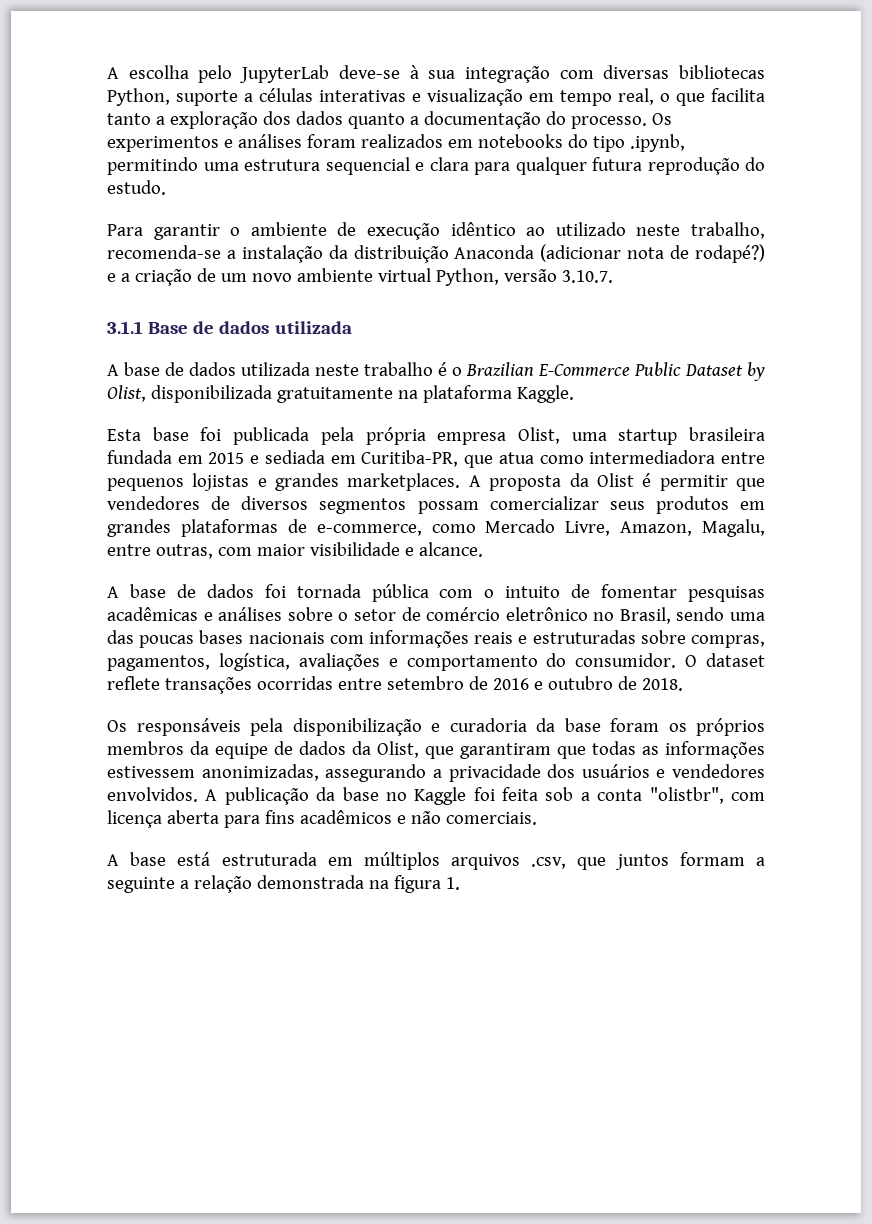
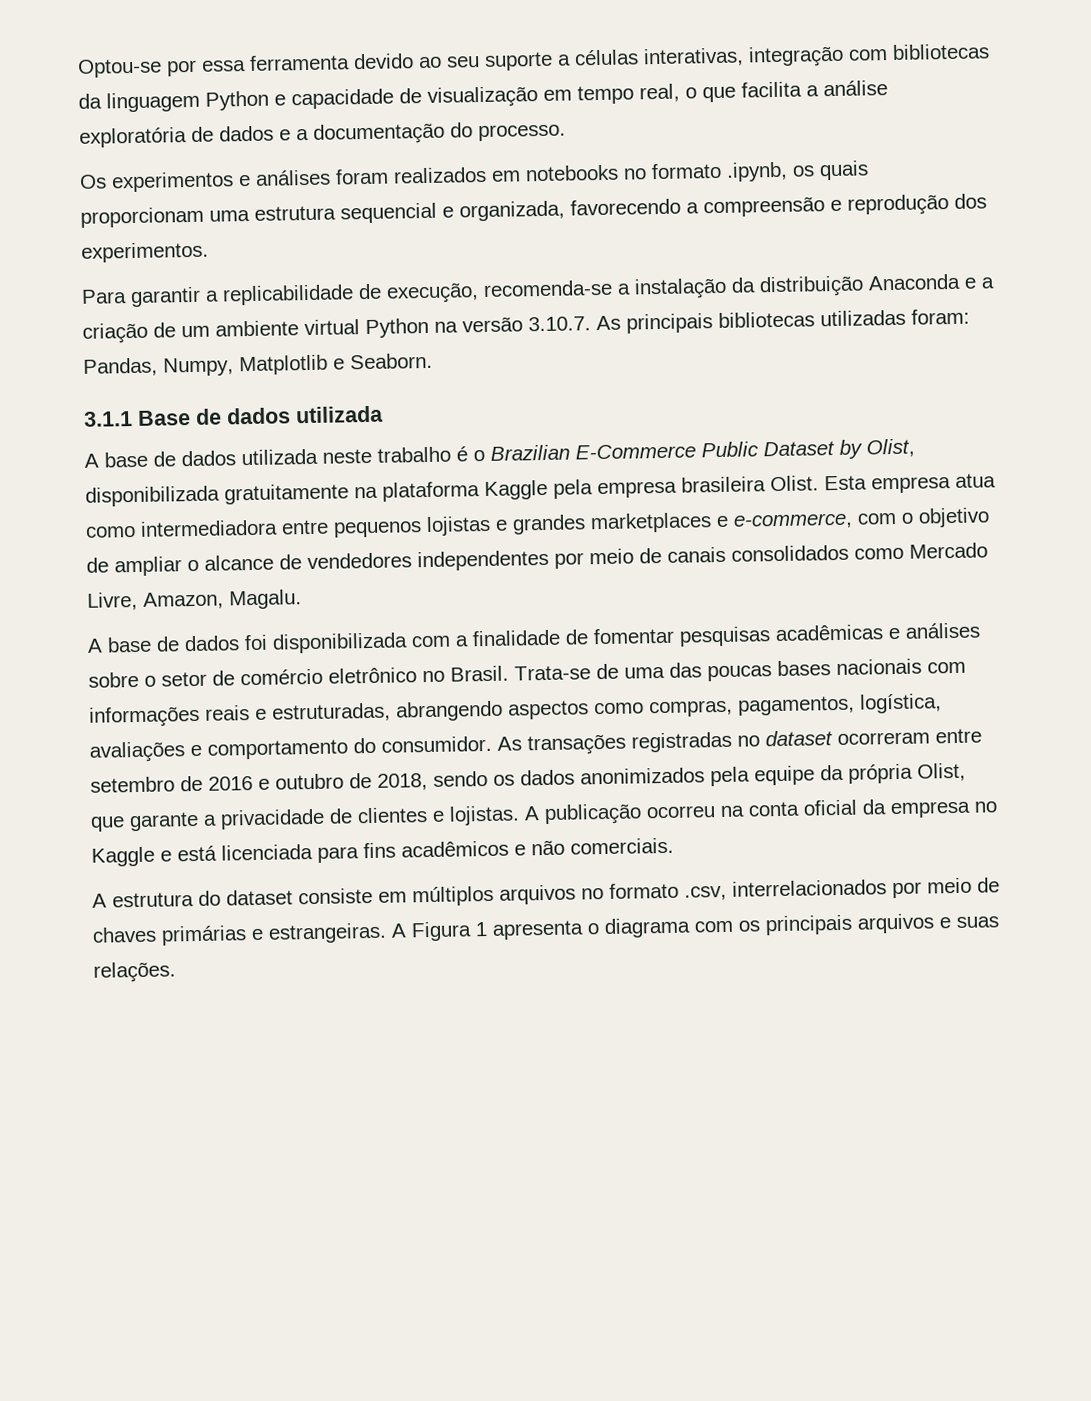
- A escolha pelo JupyterLab deve-se à sua integração com diversas bibliotecas Python, suporte a células interativas e visualização em tempo real, o que facilita tanto a exploração dos dados quanto a documentação do processo. Os experimentos e análises foram realizados em notebooks do tipo .ipynb, permitindo uma estrutura sequencial e clara para qualquer futura reprodução do estudo.
- Para garantir o ambiente de execução idêntico ao utilizado neste trabalho, recomenda-se a instalação da distribuição Anaconda (adicionar nota de rodapé?) e a criação de um novo ambiente virtual Python, versão 3.10.7.
+ Optou-se por essa ferramenta devido ao seu suporte a células interativas, integração com bibliotecas da linguagem Python e capacidade de visualização em tempo real, o que facilita a análise exploratória de dados e a documentação do processo.
+ Os experimentos e análises foram realizados em notebooks no formato .ipynb, os quais proporcionam uma estrutura sequencial e organizada, favorecendo a compreensão e reprodução dos experimentos.
+ Para garantir a replicabilidade de execução, recomenda-se a instalação da distribuição Anaconda e a criação de um ambiente virtual Python na versão 3.10.7. As principais bibliotecas utilizadas foram: Pandas, Numpy, Matplotlib e Seaborn.
- A base de dados utilizada neste trabalho é o Brazilian E-Commerce Public Dataset by Olist, disponibilizada gratuitamente na plataforma Kaggle.
- Esta base foi publicada pela própria empresa Olist, uma startup brasileira fundada em 2015 e sediada em Curitiba-PR, que atua como intermediadora entre pequenos lojistas e grandes marketplaces. A proposta da Olist é permitir que vendedores de diversos segmentos possam comercializar seus produtos em grandes plataformas de e-commerce, como Mercado Livre, Amazon, Magalu, entre outras, com maior visibilidade e alcance.
+ A base de dados utilizada neste trabalho é o Brazilian E-Commerce Public Dataset by Olist, disponibilizada gratuitamente na plataforma Kaggle pela empresa brasileira Olist. Esta empresa atua como intermediadora entre pequenos lojistas e grandes marketplaces e e-commerce, com o objetivo de ampliar o alcance de vendedores independentes por meio de canais consolidados como Mercado Livre, Amazon, Magalu.
- A base de dados foi tornada pública com o intuito de fomentar pesquisas acadêmicas e análises sobre o setor de comércio eletrônico no Brasil, sendo uma das poucas bases nacionais com informações reais e estruturadas sobre compras, pagamentos, logística, avaliações e comportamento do consumidor.
+ A base de dados foi disponibilizada com a finalidade de fomentar pesquisas acadêmicas e análises sobre o setor de comércio eletrônico no Brasil. Trata-se de uma das poucas bases nacionais com informações reais e estruturadas, abrangendo aspectos como compras, pagamentos, logística, avaliações e comportamento do consumidor.
- O dataset reflete transações ocorridas entre setembro de 2016 e outubro de 2018.
- Os responsáveis pela disponibilização e curadoria da base foram os próprios membros da equipe de dados da Olist, que garantiram que todas as informações estivessem anonimizadas, assegurando a privacidade dos usuários e vendedores envolvidos. A publicação da base no Kaggle foi feita sob a conta "olistbr", com licença aberta para fins acadêmicos e não comerciais.
+ As transações registradas no dataset ocorreram entre setembro de 2016 e outubro de 2018, sendo os dados anonimizados pela equipe da própria Olist, que garante a privacidade de clientes e lojistas. A publicação ocorreu na conta oficial da empresa no Kaggle e está licenciada para fins acadêmicos e não comerciais.
- A base está estruturada em múltiplos arquivos .csv, que juntos formam a seguinte a relação demonstrada na figura 1.
+ A estrutura do dataset consiste em múltiplos arquivos no formato .csv, interrelacionados por meio de chaves primárias e estrangeiras. A Figura 1 apresenta o diagrama com os principais arquivos e suas relações.

